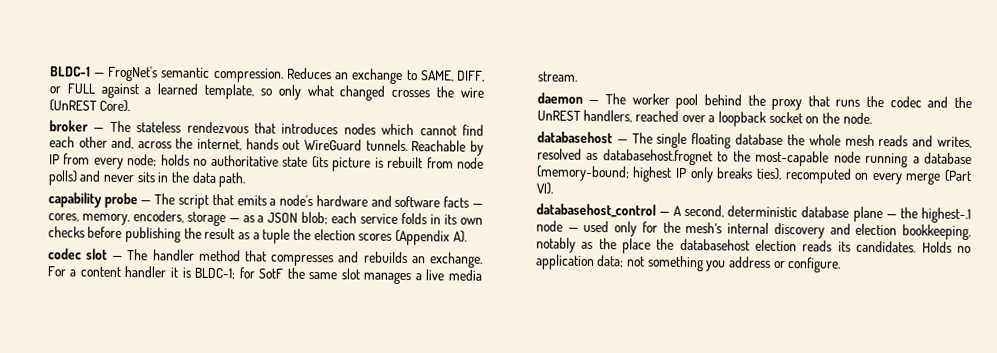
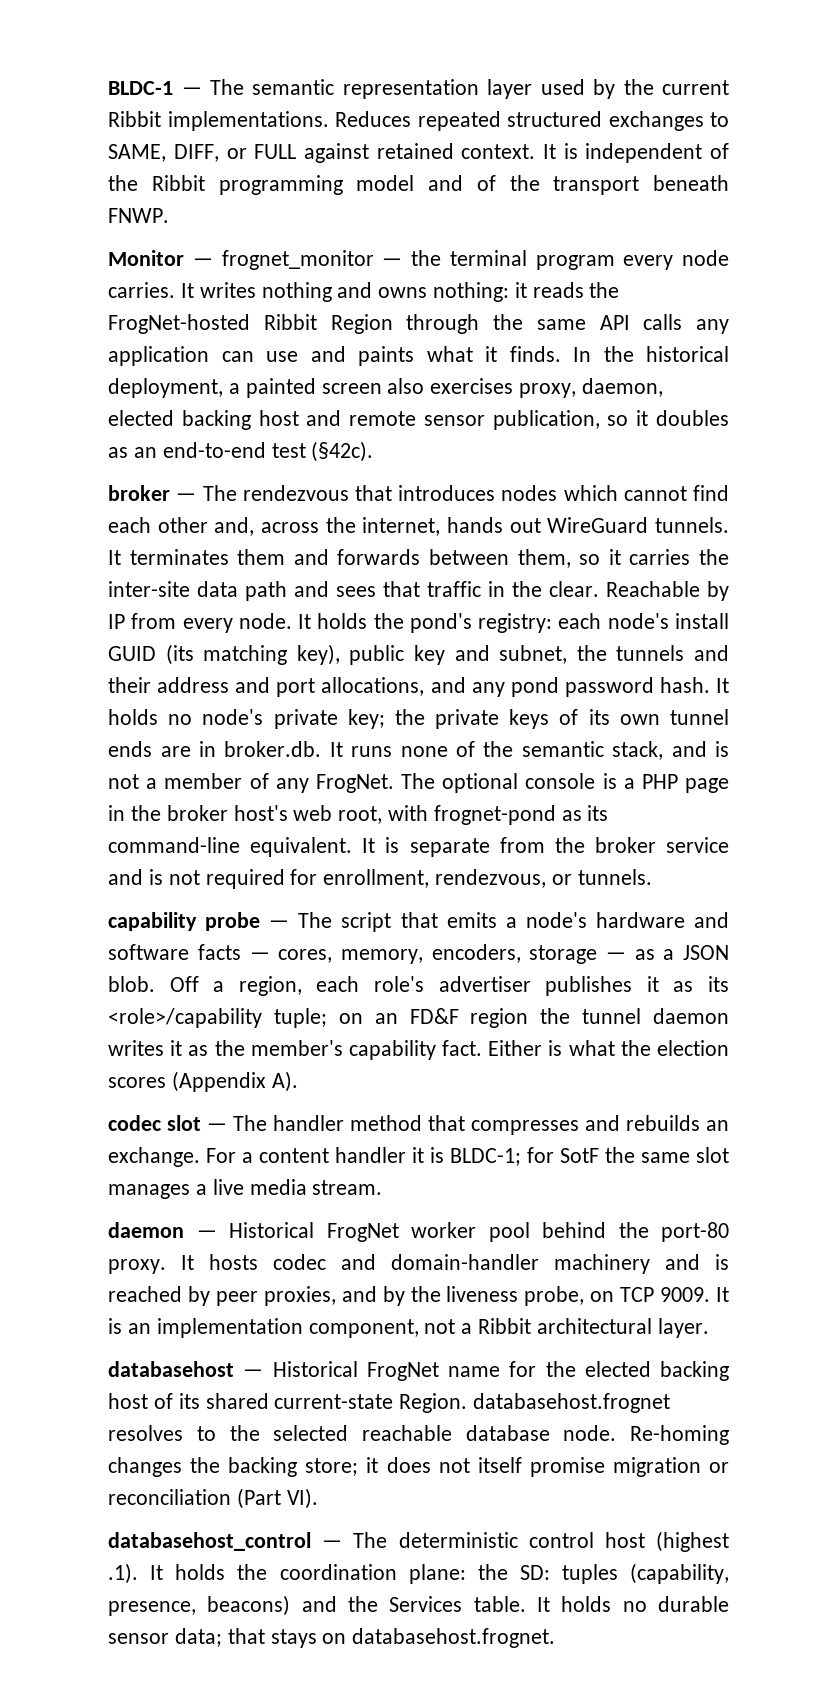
- BLDC-1 — FrogNet's semantic compression. Reduces an exchange to SAME, DIFF, or FULL against a learned template, so only what changed crosses the wire (UnREST Core).
+ BLDC-1 — The semantic representation layer used by the current Ribbit implementations. Reduces repeated structured exchanges to SAME, DIFF, or FULL against retained context. It is independent of the Ribbit programming model and of the transport beneath FNWP.
+ Monitor — frognet_monitor — the terminal program every node carries. It writes nothing and owns nothing: it reads the FrogNet-hosted Ribbit Region through the same API calls any application can use and paints what it finds. In the historical deployment, a painted screen also exercises proxy, daemon, elected backing host and remote sensor publication, so it doubles as an end-to-end test (§42c).
- broker — The stateless rendezvous that introduces nodes which cannot find each other and, across the internet, hands out WireGuard tunnels.
+ broker — The rendezvous that introduces nodes which cannot find each other and, across the internet, hands out WireGuard tunnels.
+ It terminates them and forwards between them, so it carries the inter-site data path and sees that traffic in the clear.
- Reachable by IP from every node; holds no authoritative state (its picture is rebuilt from node polls) and never sits in the data path.
+ Reachable by IP from every node. It holds the pond's registry: each node's install GUID (its matching key), public key and subnet, the tunnels and their address and port allocations, and any pond password hash. It holds no node's private key; the private keys of its own tunnel ends are in broker.db. It runs none of the semantic stack, and is not a member of any FrogNet. The optional console is a PHP page in the broker host's web root, with frognet-pond as its command-line equivalent. It is separate from the broker service and is not required for enrollment, rendezvous, or tunnels.
- capability probe — The script that emits a node's hardware and software facts — cores, memory, encoders, storage — as a JSON blob; each service folds in its own checks before publishing the result as a tuple the election scores (Appendix A).
+ capability probe — The script that emits a node's hardware and software facts — cores, memory, encoders, storage — as a JSON blob. Off a region, each role's advertiser publishes it as its <role>/capability tuple; on an FD&F region the tunnel daemon writes it as the member's capability fact. Either is what the election scores (Appendix A).
- daemon — The worker pool behind the proxy that runs the codec and the UnREST handlers, reached over a loopback socket on the node.
- databasehost — The single floating database the whole mesh reads and writes, resolved as databasehost.frognet to the most-capable node running a database (memory-bound; highest IP only breaks ties), recomputed on every merge (Part VI).
- databasehost_control — A second, deterministic database plane — the highest-.1 node — used only for the mesh’s internal discovery and election bookkeeping, notably as the place the databasehost election reads its candidates. Holds no application data; not something you address or configure.
+ daemon — Historical FrogNet worker pool behind the port-80 proxy. It hosts codec and domain-handler machinery and is reached by peer proxies, and by the liveness probe, on TCP 9009. It is an implementation component, not a Ribbit architectural layer.
+ databasehost — Historical FrogNet name for the elected backing host of its shared current-state Region. databasehost.frognet resolves to the selected reachable database node. Re-homing changes the backing store; it does not itself promise migration or reconciliation (Part VI).
+ databasehost_control — The deterministic control host (highest .1). It holds the coordination plane: the SD: tuples (capability, presence, beacons) and the Services table. It holds no durable sensor data; that stays on databasehost.frognet.

